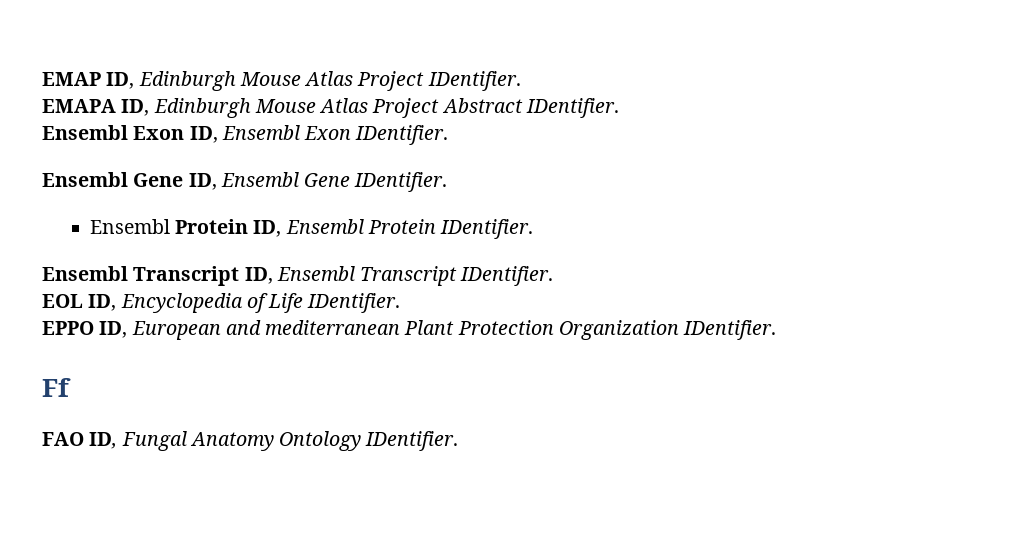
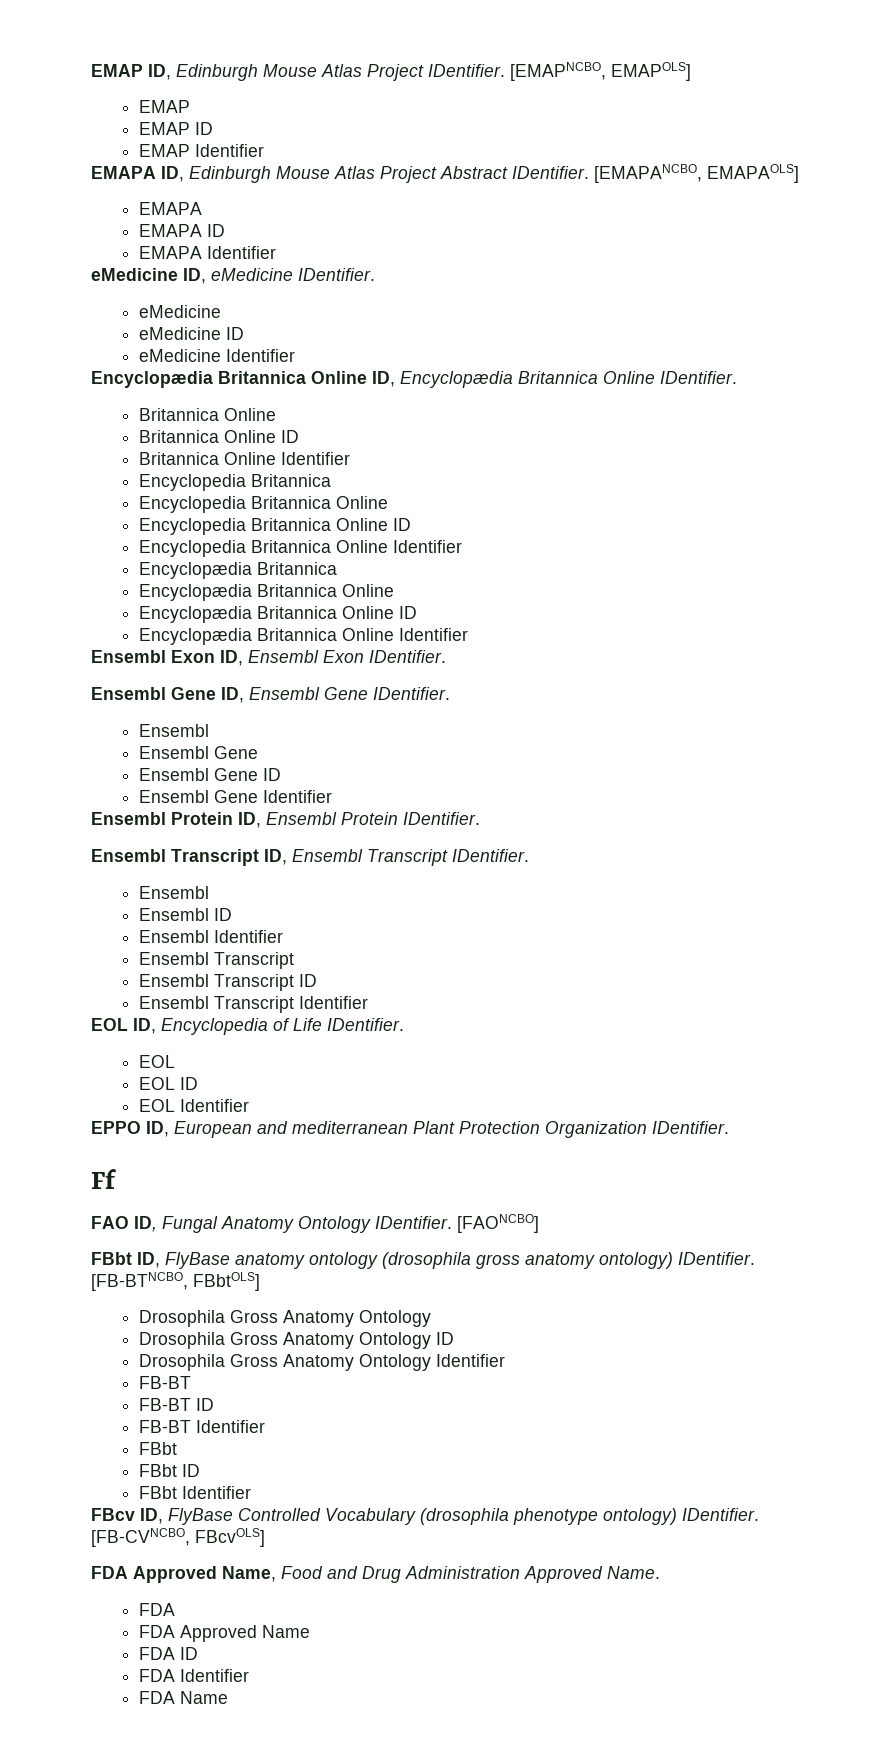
+ [EMAPNCBO, EMAPOLS]
+ EMAP
+ EMAP ID
+ EMAP Identifier
+ [EMAPANCBO, EMAPAOLS]
+ EMAPA
+ EMAPA ID
+ EMAPA Identifier
+ eMedicine ID, eMedicine IDentifier.
+ eMedicine
+ eMedicine ID
+ eMedicine Identifier
+ Encyclopædia Britannica Online ID, Encyclopædia Britannica Online IDentifier.
+ Britannica Online
+ Britannica Online ID
+ Britannica Online Identifier
+ Encyclopedia Britannica
+ Encyclopedia Britannica Online
+ Encyclopedia Britannica Online ID
+ Encyclopedia Britannica Online Identifier
+ Encyclopædia Britannica
+ Encyclopædia Britannica Online
+ Encyclopædia Britannica Online ID
+ Encyclopædia Britannica Online Identifier
  Ensembl Gene ID, Ensembl Gene IDentifier.
+ Ensembl
+ Ensembl Gene
+ Ensembl Gene ID
+ Ensembl Gene Identifier
  Ensembl Transcript ID, Ensembl Transcript IDentifier.
+ Ensembl
+ Ensembl ID
+ Ensembl Identifier
+ Ensembl Transcript
+ Ensembl Transcript ID
+ Ensembl Transcript Identifier
  EOL ID, Encyclopedia of Life IDentifier.
+ EOL
+ EOL ID
+ EOL Identifier
+ [FAONCBO]
+ FBbt ID, FlyBase anatomy ontology (drosophila gross anatomy ontology) IDentifier. [FB-BTNCBO, FBbtOLS]
+ Drosophila Gross Anatomy Ontology
+ Drosophila Gross Anatomy Ontology ID
+ Drosophila Gross Anatomy Ontology Identifier
+ FB-BT
+ FB-BT ID
+ FB-BT Identifier
+ FBbt
+ FBbt ID
+ FBbt Identifier
+ FBcv ID, FlyBase Controlled Vocabulary (drosophila phenotype ontology) IDentifier. [FB-CVNCBO, FBcvOLS]
+ FDA Approved Name, Food and Drug Administration Approved Name.
+ FDA
+ FDA Approved Name
+ FDA ID
+ FDA Identifier
+ FDA Name

